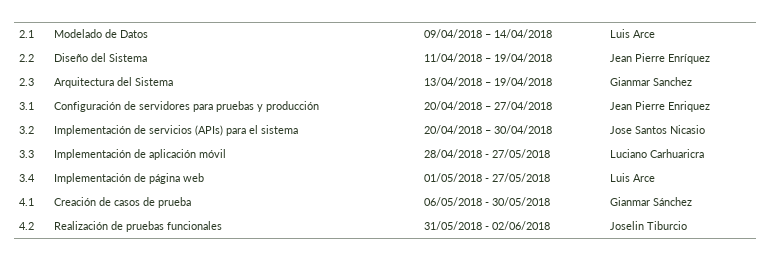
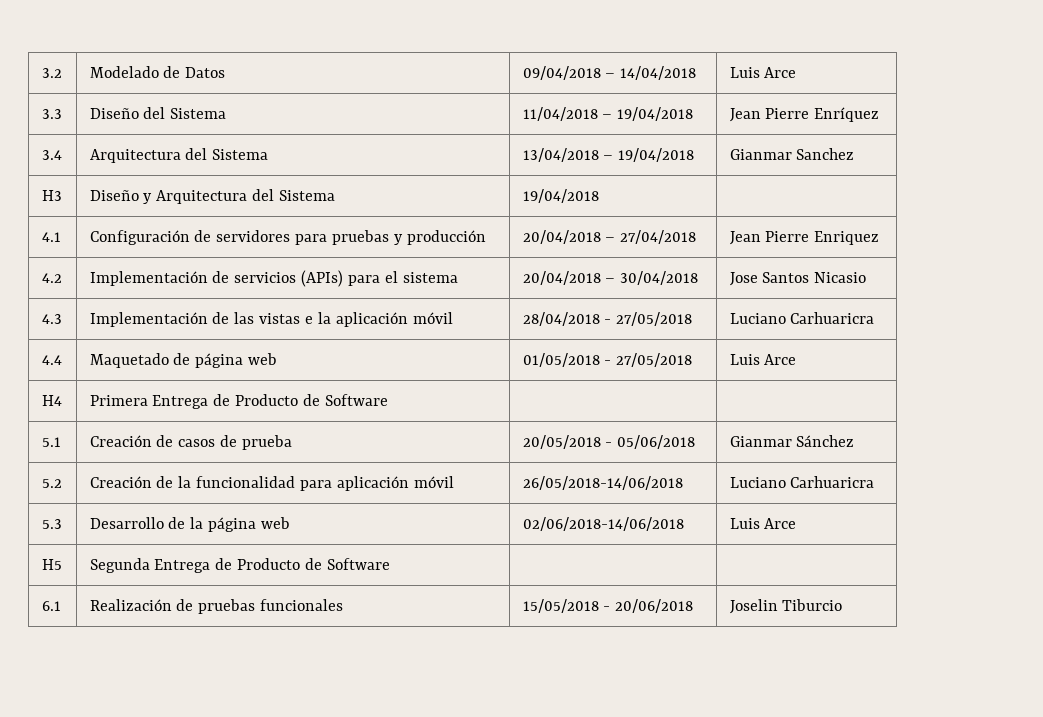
- 2.1 | Modelado de Datos | 09/04/2018 – 14/04/2018 | Luis Arce
+ 3.2 | Modelado de Datos | 09/04/2018 – 14/04/2018 | Luis Arce
- 2.2 | Diseño del Sistema | 11/04/2018 – 19/04/2018 | Jean Pierre Enríquez
+ 3.3 | Diseño del Sistema | 11/04/2018 – 19/04/2018 | Jean Pierre Enríquez
- 2.3 | Arquitectura del Sistema | 13/04/2018 – 19/04/2018 | Gianmar Sanchez
+ 3.4 | Arquitectura del Sistema | 13/04/2018 – 19/04/2018 | Gianmar Sanchez
- 3.1 | Configuración de servidores para pruebas y producción | 20/04/2018 – 27/04/2018 | Jean Pierre Enriquez
+ H3 | Diseño y Arquitectura del Sistema | 19/04/2018 |
+ 4.1 | Configuración de servidores para pruebas y producción | 20/04/2018 – 27/04/2018 | Jean Pierre Enriquez
- 3.2 | Implementación de servicios (APIs) para el sistema | 20/04/2018 – 30/04/2018 | Jose Santos Nicasio
+ 4.2 | Implementación de servicios (APIs) para el sistema | 20/04/2018 – 30/04/2018 | Jose Santos Nicasio
- 3.3 | Implementación de aplicación móvil | 28/04/2018 - 27/05/2018 | Luciano Carhuaricra
+ 4.3 | Implementación de las vistas e la aplicación móvil | 28/04/2018 - 27/05/2018 | Luciano Carhuaricra
- 3.4 | Implementación de página web | 01/05/2018 - 27/05/2018 | Luis Arce
+ 4.4 | Maquetado de página web | 01/05/2018 - 27/05/2018 | Luis Arce
- 4.1 | Creación de casos de prueba | 06/05/2018 - 30/05/2018 | Gianmar Sánchez
+ H4 | Primera Entrega de Producto de Software | |
+ 5.1 | Creación de casos de prueba | 20/05/2018 - 05/06/2018 | Gianmar Sánchez
- 4.2 | Realización de pruebas funcionales | 31/05/2018 - 02/06/2018 | Joselin Tiburcio
+ 5.2 | Creación de la funcionalidad para aplicación móvil | 26/05/2018-14/06/2018 | Luciano Carhuaricra
+ 5.3 | Desarrollo de la página web | 02/06/2018-14/06/2018 | Luis Arce
+ H5 | Segunda Entrega de Producto de Software | |
+ 6.1 | Realización de pruebas funcionales | 15/05/2018 - 20/06/2018 | Joselin Tiburcio

